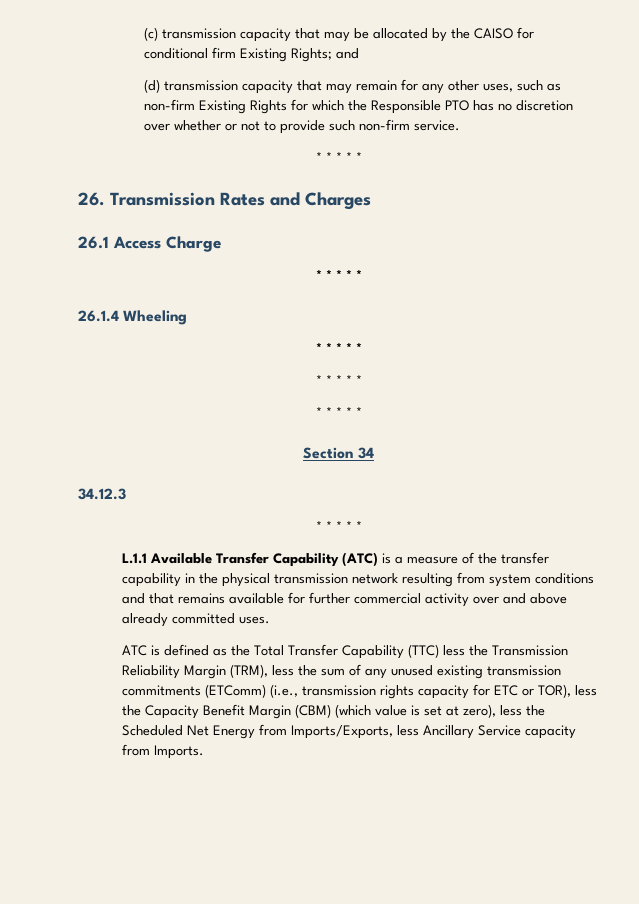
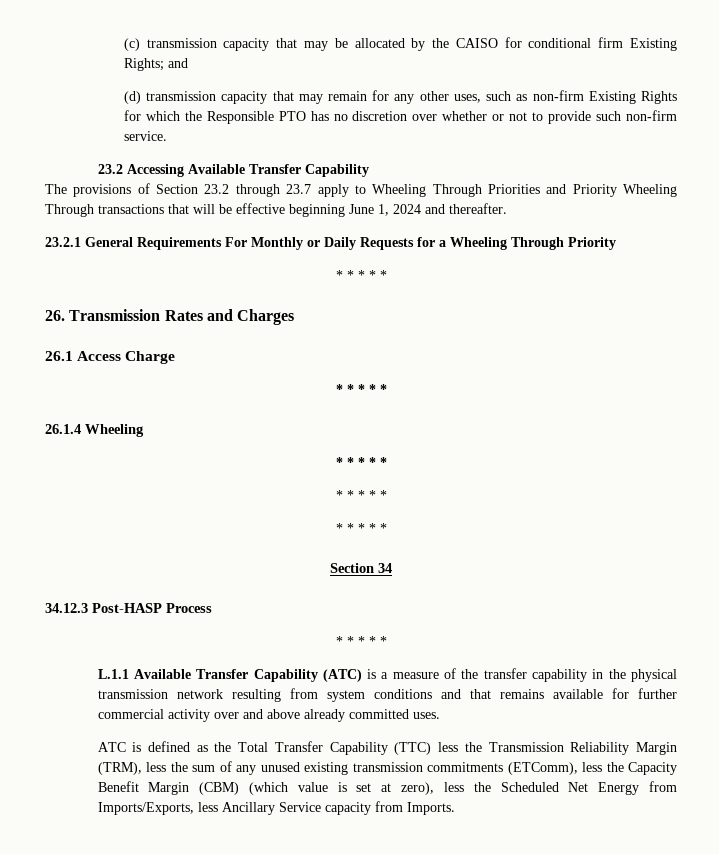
+ 23.2 Accessing Available Transfer Capability
+ The provisions of Section 23.2 through 23.7 apply to Wheeling Through Priorities and Priority Wheeling Through transactions that will be effective beginning June 1, 2024 and thereafter.
+ 23.2.1 General Requirements For Monthly or Daily Requests for a Wheeling Through Priority
- 34.12.3
+ 34.12.3 Post-HASP Process
- ATC is defined as the Total Transfer Capability (TTC) less the Transmission Reliability Margin (TRM), less the sum of any unused existing transmission commitments (ETComm) (i.e., transmission rights capacity for ETC or TOR), less the Capacity Benefit Margin (CBM) (which value is set at zero), less the Scheduled Net Energy from Imports/Exports, less Ancillary Service capacity from Imports.
+ ATC is defined as the Total Transfer Capability (TTC) less the Transmission Reliability Margin (TRM), less the sum of any unused existing transmission commitments (ETComm), less the Capacity Benefit Margin (CBM) (which value is set at zero), less the Scheduled Net Energy from Imports/Exports, less Ancillary Service capacity from Imports.

